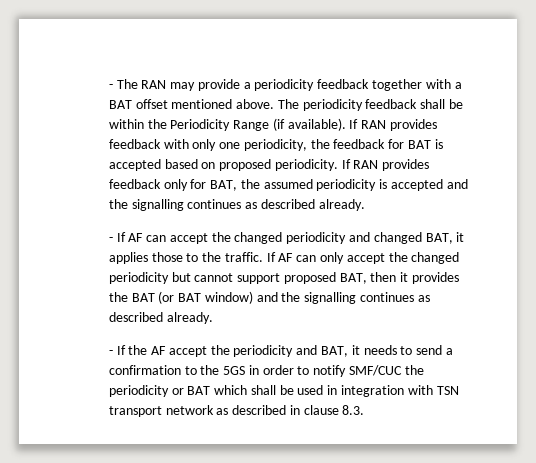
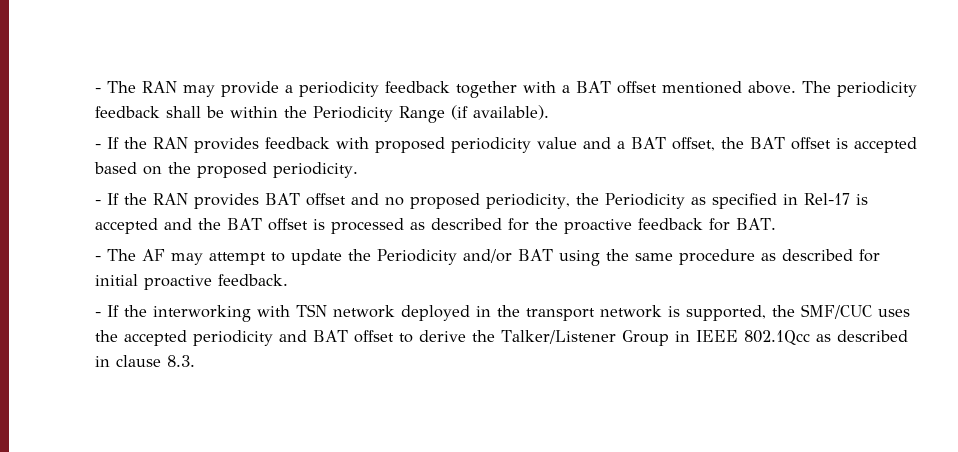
- The periodicity feedback shall be within the Periodicity Range (if available). If RAN provides feedback with only one periodicity, the feedback for BAT is accepted based on proposed periodicity. If RAN provides feedback only for BAT, the assumed periodicity is accepted and the signalling continues as described already.
- - If AF can accept the changed periodicity and changed BAT, it applies those to the traffic. If AF can only accept the changed periodicity but cannot support proposed BAT, then it provides the BAT (or BAT window) and the signalling continues as described already.
- - If the AF accept the periodicity and BAT, it needs to send a confirmation to the 5GS in order to notify SMF/CUC the periodicity or BAT which shall be used in integration with TSN transport network as described in clause 8.3.
+ The periodicity feedback shall be within the Periodicity Range (if available).
+ - If the RAN provides feedback with proposed periodicity value and a BAT offset, the BAT offset is accepted based on the proposed periodicity.
+ - If the RAN provides BAT offset and no proposed periodicity, the Periodicity as specified in Rel-17 is accepted and the BAT offset is processed as described for the proactive feedback for BAT.
+ - The AF may attempt to update the Periodicity and/or BAT using the same procedure as described for initial proactive feedback.
+ - If the interworking with TSN network deployed in the transport network is supported, the SMF/CUC uses the accepted periodicity and BAT offset to derive the Talker/Listener Group in IEEE 802.1Qcc as described in clause 8.3.

